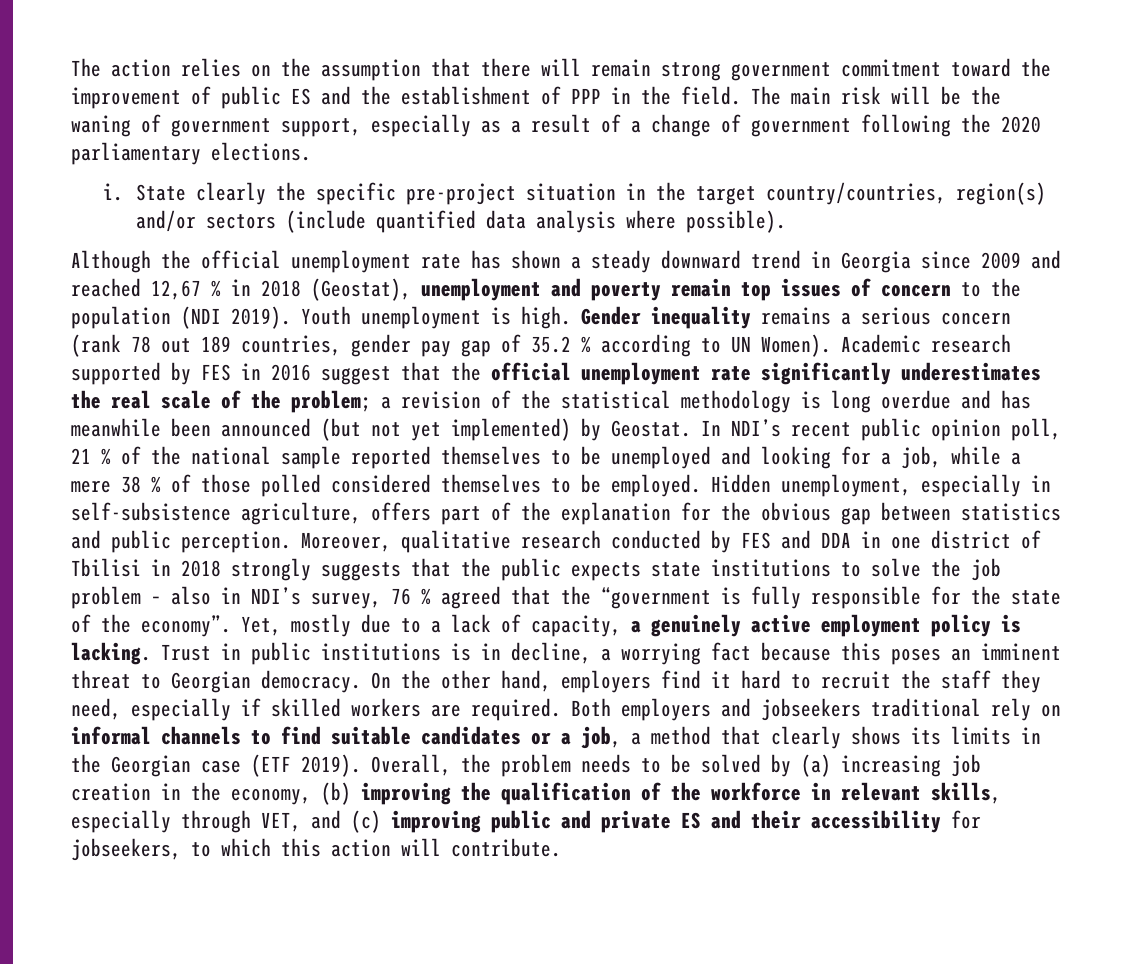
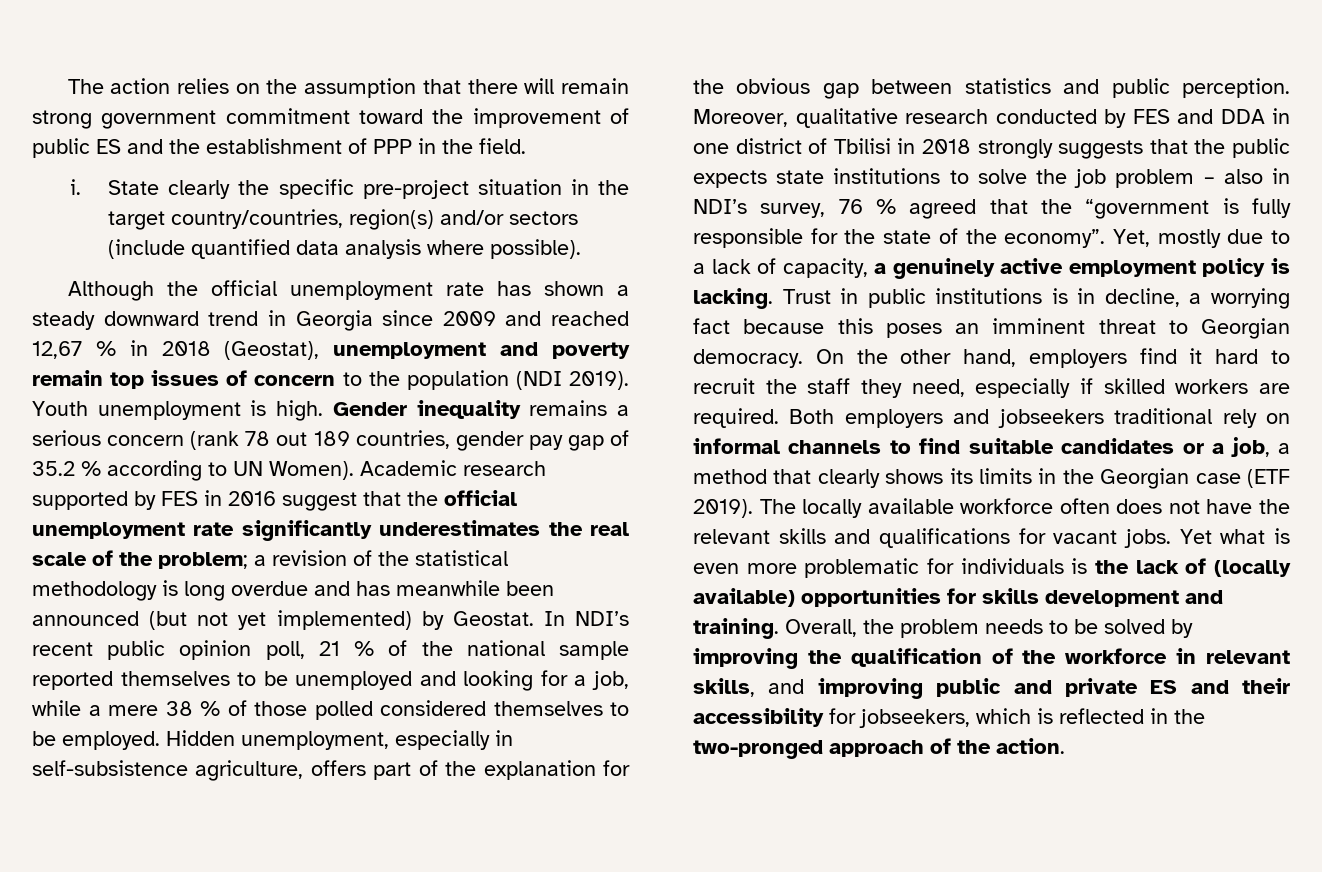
- The main risk will be the waning of government support, especially as a result of a change of government following the 2020 parliamentary elections.
+ The locally available workforce often does not have the relevant skills and qualifications for vacant jobs. Yet what is even more problematic for individuals is the lack of (locally available) opportunities for skills development and training.
- Overall, the problem needs to be solved by (a) increasing job creation in the economy, (b) improving the qualification of the workforce in relevant skills, especially through VET, and (c) improving public and private ES and their accessibility for jobseekers, to which this action will contribute.
+ Overall, the problem needs to be solved by improving the qualification of the workforce in relevant skills, and improving public and private ES and their accessibility for jobseekers, which is reflected in the two-pronged approach of the action.

